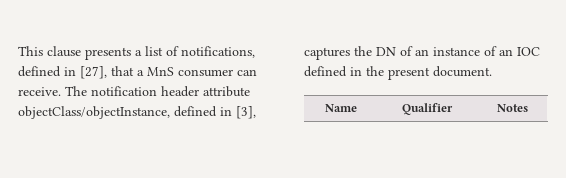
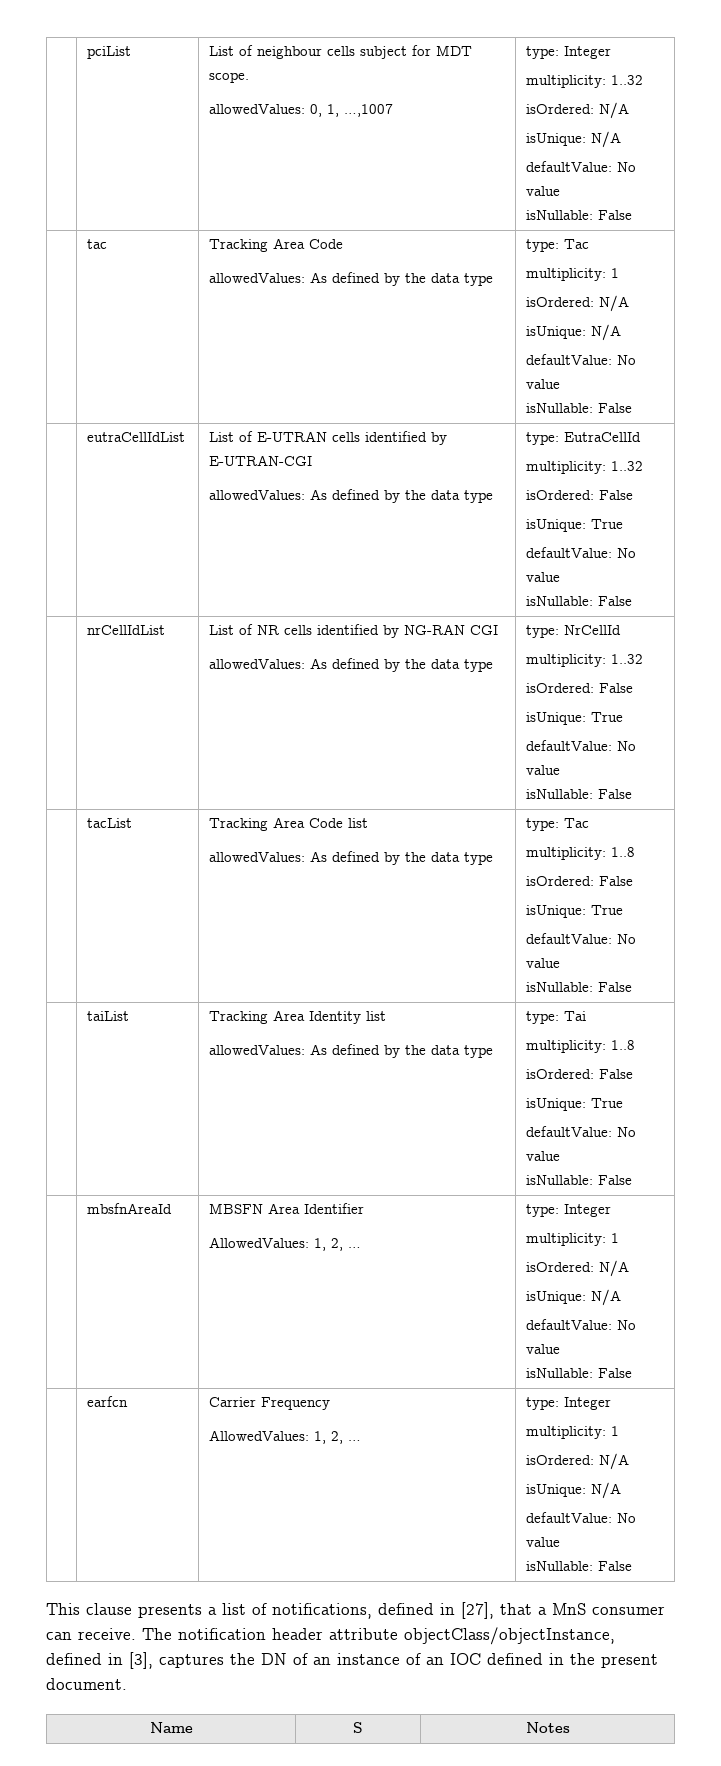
+ | pciList | List of neighbour cells subject for MDT scope.
+ allowedValues: 0, 1, …,1007 | type: Integer
+ multiplicity: 1..32
+ isOrdered: N/A
+ isUnique: N/A
+ defaultValue: No value
+ isNullable: False
+ | tac | Tracking Area Code
+ allowedValues: As defined by the data type | type: Tac
+ multiplicity: 1
+ isOrdered: N/A
+ isUnique: N/A
+ defaultValue: No value
+ isNullable: False
+ | eutraCellIdList | List of E-UTRAN cells identified by E-UTRAN-CGI
+ allowedValues: As defined by the data type | type: EutraCellId
+ multiplicity: 1..32
+ isOrdered: False
+ isUnique: True
+ defaultValue: No value
+ isNullable: False
+ | nrCellIdList | List of NR cells identified by NG-RAN CGI
+ allowedValues: As defined by the data type | type: NrCellId
+ multiplicity: 1..32
+ isOrdered: False
+ isUnique: True
+ defaultValue: No value
+ isNullable: False
+ | tacList | Tracking Area Code list
+ allowedValues: As defined by the data type | type: Tac
+ multiplicity: 1..8
+ isOrdered: False
+ isUnique: True
+ defaultValue: No value
+ isNullable: False
+ | taiList | Tracking Area Identity list
+ allowedValues: As defined by the data type | type: Tai
+ multiplicity: 1..8
+ isOrdered: False
+ isUnique: True
+ defaultValue: No value
+ isNullable: False
+ | mbsfnAreaId | MBSFN Area Identifier
+ AllowedValues: 1, 2, … | type: Integer
+ multiplicity: 1
+ isOrdered: N/A
+ isUnique: N/A
+ defaultValue: No value
+ isNullable: False
+ | earfcn | Carrier Frequency
+ AllowedValues: 1, 2, … | type: Integer
+ multiplicity: 1
+ isOrdered: N/A
+ isUnique: N/A
+ defaultValue: No value
+ isNullable: False
- Name | Qualifier | Notes
+ Name | S | Notes

